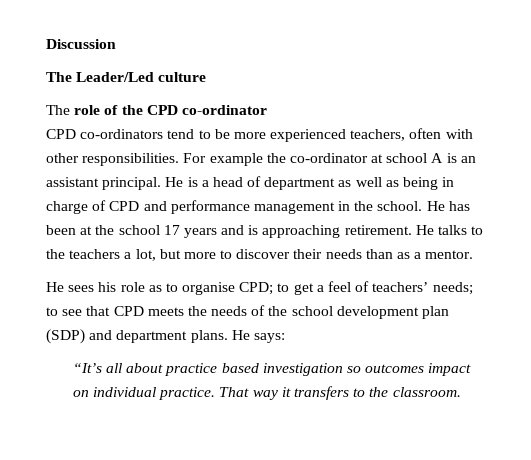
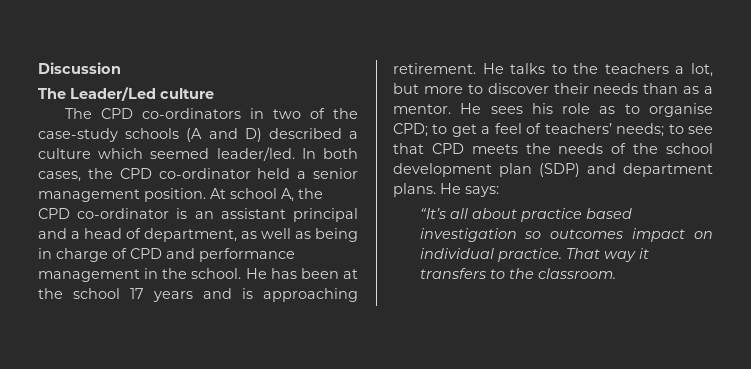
- The role of the CPD co-ordinator
- CPD co-ordinators tend to be more experienced teachers, often with other responsibilities. For example the co-ordinator at school A is an assistant principal. He is a head of department as well as being in charge of CPD and performance management in the school.
+ The CPD co-ordinators in two of the case-study schools (A and D) described a culture which seemed leader/led. In both cases, the CPD co-ordinator held a senior management position. At school A, the CPD co-ordinator is an assistant principal and a head of department, as well as being in charge of CPD and performance management in the school.
- He talks to the teachers a lot, but more to discover their needs than as a mentor.
- He sees his role as to organise CPD; to get a feel of teachers’ needs; to see that CPD meets the needs of the school development plan (SDP) and department plans.
+ He talks to the teachers a lot, but more to discover their needs than as a mentor. He sees his role as to organise CPD; to get a feel of teachers’ needs; to see that CPD meets the needs of the school development plan (SDP) and department plans.

